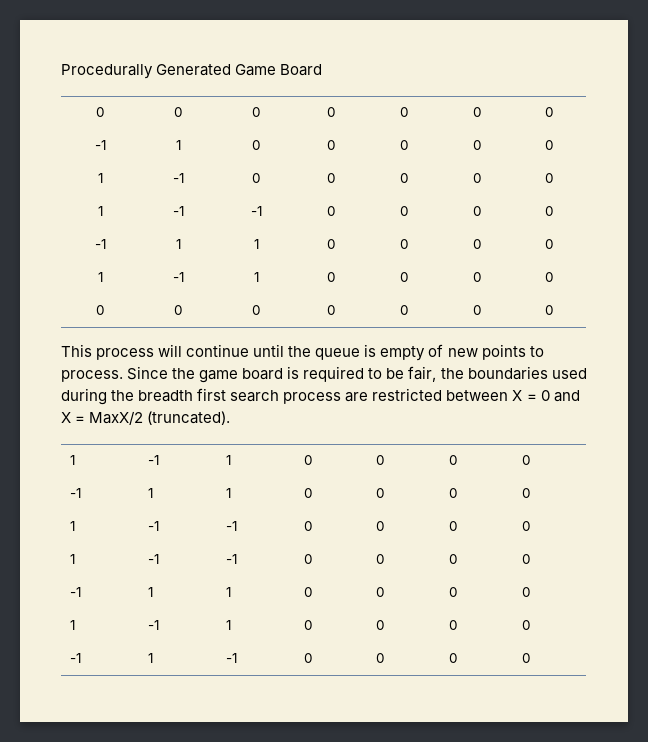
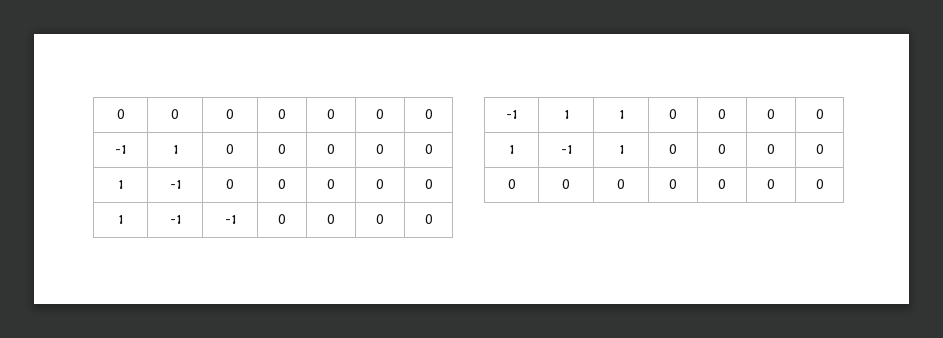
- Procedurally Generated Game Board
- This process will continue until the queue is empty of new points to process. Since the game board is required to be fair, the boundaries used during the breadth first search process are restricted between X = 0 and X = MaxX/2 (truncated).
- 1 | -1 | 1 | 0 | 0 | 0 | 0
- -1 | 1 | 1 | 0 | 0 | 0 | 0
- 1 | -1 | -1 | 0 | 0 | 0 | 0
- 1 | -1 | -1 | 0 | 0 | 0 | 0
- -1 | 1 | 1 | 0 | 0 | 0 | 0
- 1 | -1 | 1 | 0 | 0 | 0 | 0
- -1 | 1 | -1 | 0 | 0 | 0 | 0

